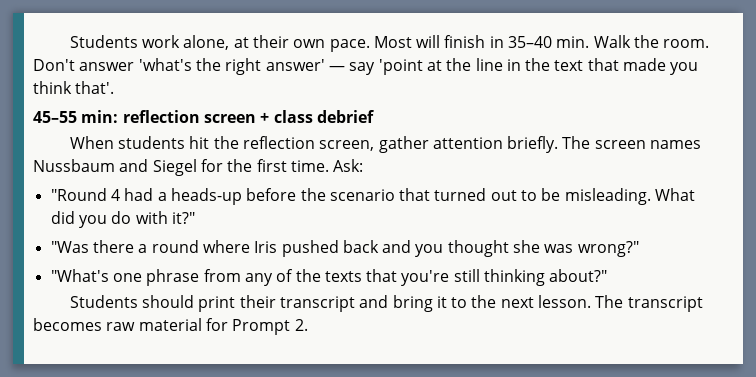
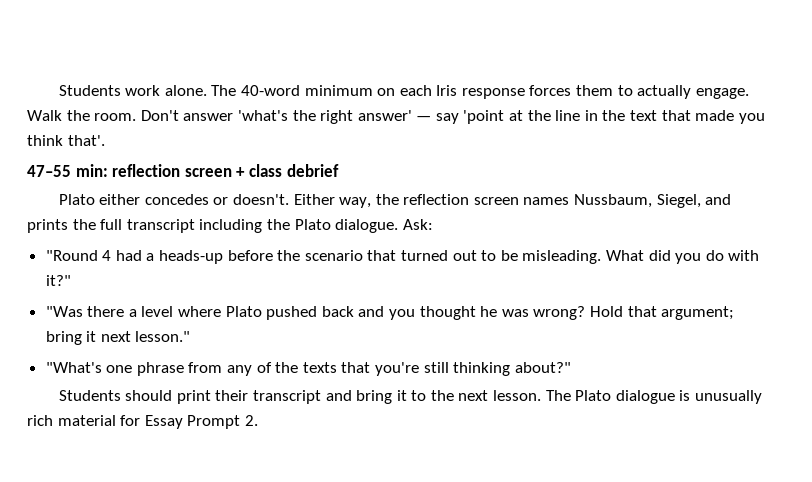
- Students work alone, at their own pace. Most will finish in 35–40 min. Walk the room.
+ Students work alone. The 40-word minimum on each Iris response forces them to actually engage. Walk the room.
- 45–55 min: reflection screen + class debrief
+ 47–55 min: reflection screen + class debrief
- When students hit the reflection screen, gather attention briefly. The screen names Nussbaum and Siegel for the first time.
+ Plato either concedes or doesn't. Either way, the reflection screen names Nussbaum, Siegel, and prints the full transcript including the Plato dialogue.
- "Was there a round where Iris pushed back and you thought she was wrong?"
+ "Was there a level where Plato pushed back and you thought he was wrong? Hold that argument; bring it next lesson."
- The transcript becomes raw material for Prompt 2.
+ The Plato dialogue is unusually rich material for Essay Prompt 2.

